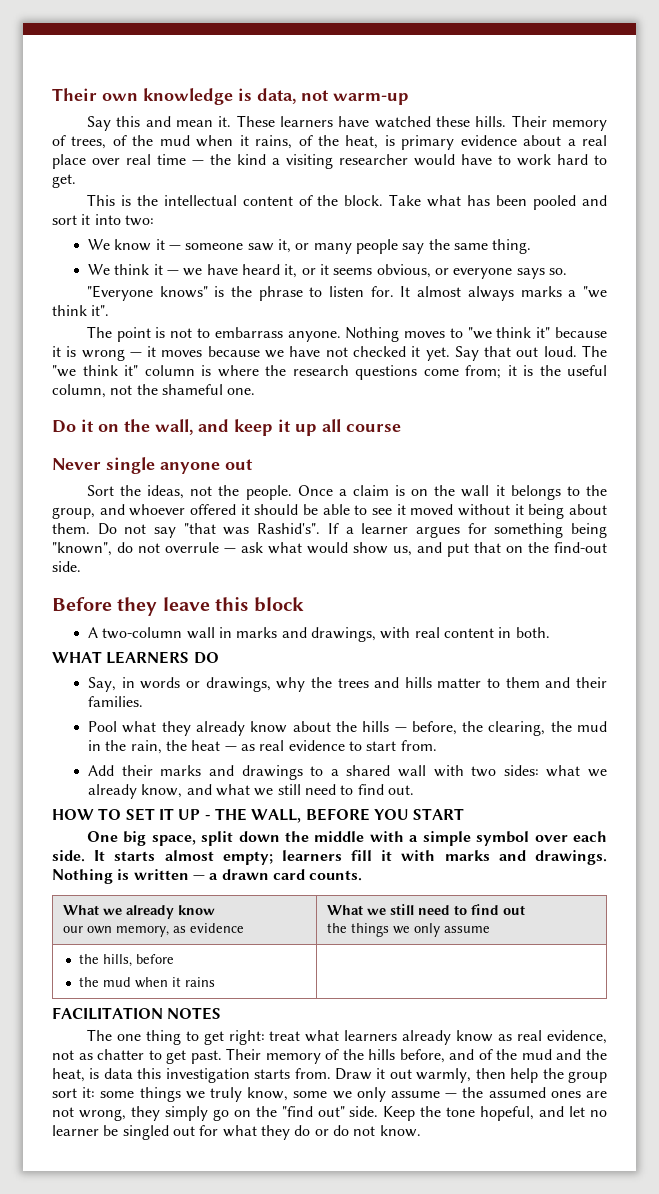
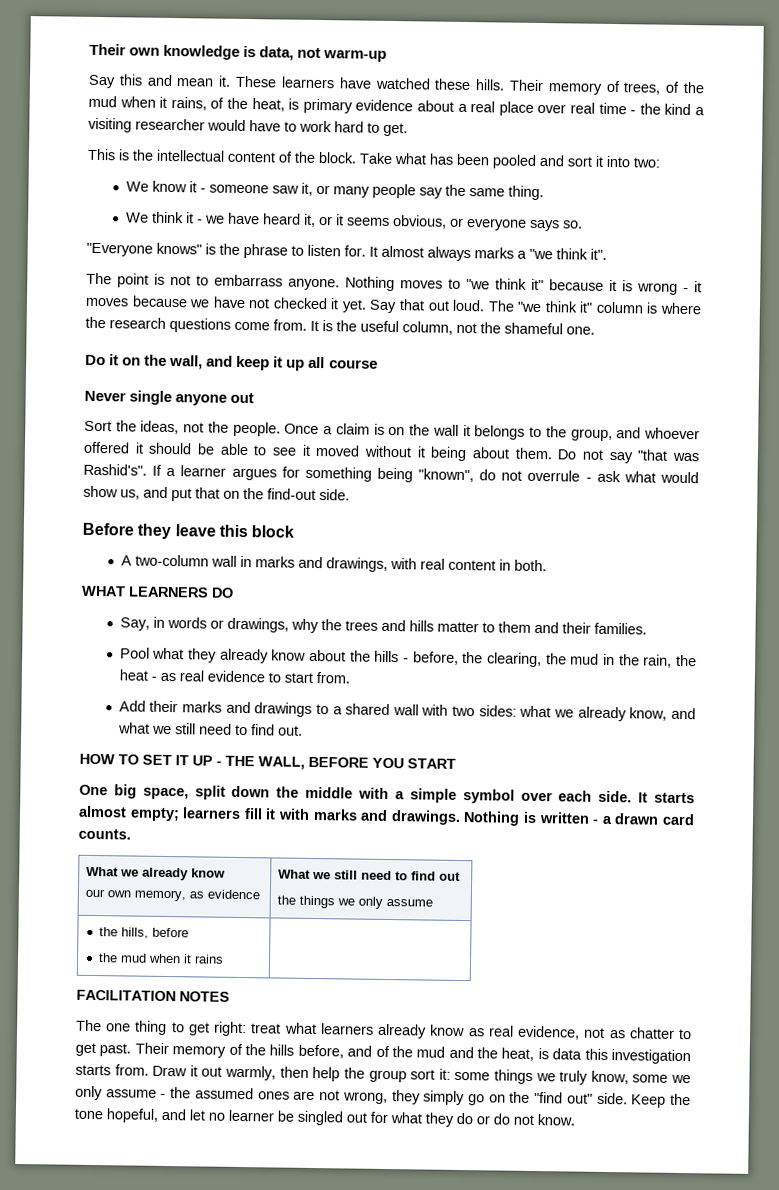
- Their memory of trees, of the mud when it rains, of the heat, is primary evidence about a real place over real time — the kind a visiting researcher would have to work hard to get.
+ Their memory of trees, of the mud when it rains, of the heat, is primary evidence about a real place over real time - the kind a visiting researcher would have to work hard to get.
- We know it — someone saw it, or many people say the same thing.
+ We know it - someone saw it, or many people say the same thing.
- We think it — we have heard it, or it seems obvious, or everyone says so.
+ We think it - we have heard it, or it seems obvious, or everyone says so.
- Nothing moves to "we think it" because it is wrong — it moves because we have not checked it yet.
+ Nothing moves to "we think it" because it is wrong - it moves because we have not checked it yet.
- The "we think it" column is where the research questions come from; it is the useful column, not the shameful one.
+ The "we think it" column is where the research questions come from. It is the useful column, not the shameful one.
- If a learner argues for something being "known", do not overrule — ask what would show us, and put that on the find-out side.
+ If a learner argues for something being "known", do not overrule - ask what would show us, and put that on the find-out side.
- Pool what they already know about the hills — before, the clearing, the mud in the rain, the heat — as real evidence to start from.
+ Pool what they already know about the hills - before, the clearing, the mud in the rain, the heat - as real evidence to start from.
- Nothing is written — a drawn card counts.
+ Nothing is written - a drawn card counts.
- Draw it out warmly, then help the group sort it: some things we truly know, some we only assume — the assumed ones are not wrong, they simply go on the "find out" side.
+ Draw it out warmly, then help the group sort it: some things we truly know, some we only assume - the assumed ones are not wrong, they simply go on the "find out" side.

